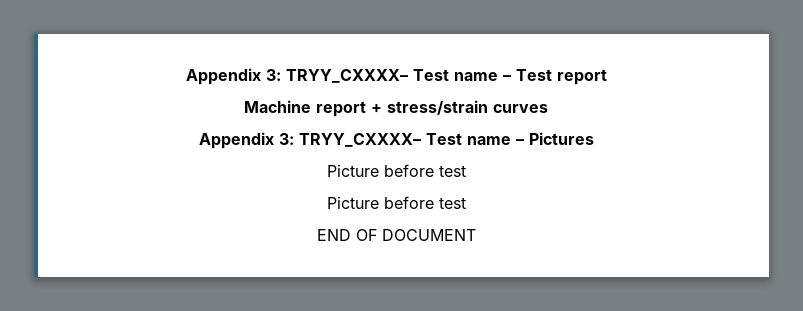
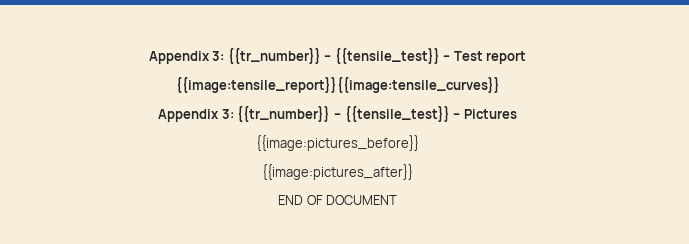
- Appendix 3: TRYY_CXXXX– Test name – Test report
+ Appendix 3: {{tr_number}} – {{tensile_test}} – Test report
- Machine report + stress/strain curves
- Appendix 3: TRYY_CXXXX– Test name – Pictures
- Picture before test
- Picture before test
+ {{image:tensile_report}}{{image:tensile_curves}}
+ Appendix 3: {{tr_number}} – {{tensile_test}} – Pictures
+ {{image:pictures_before}}
+ {{image:pictures_after}}

